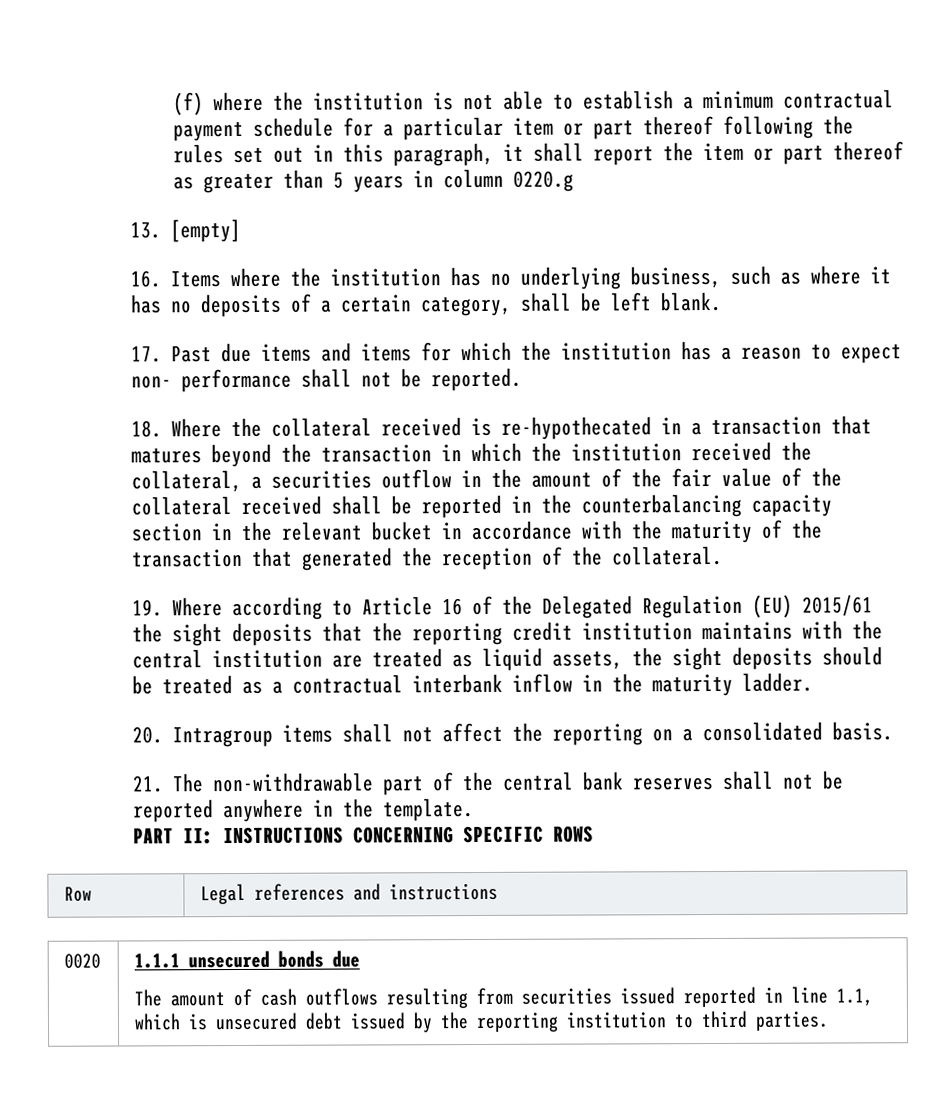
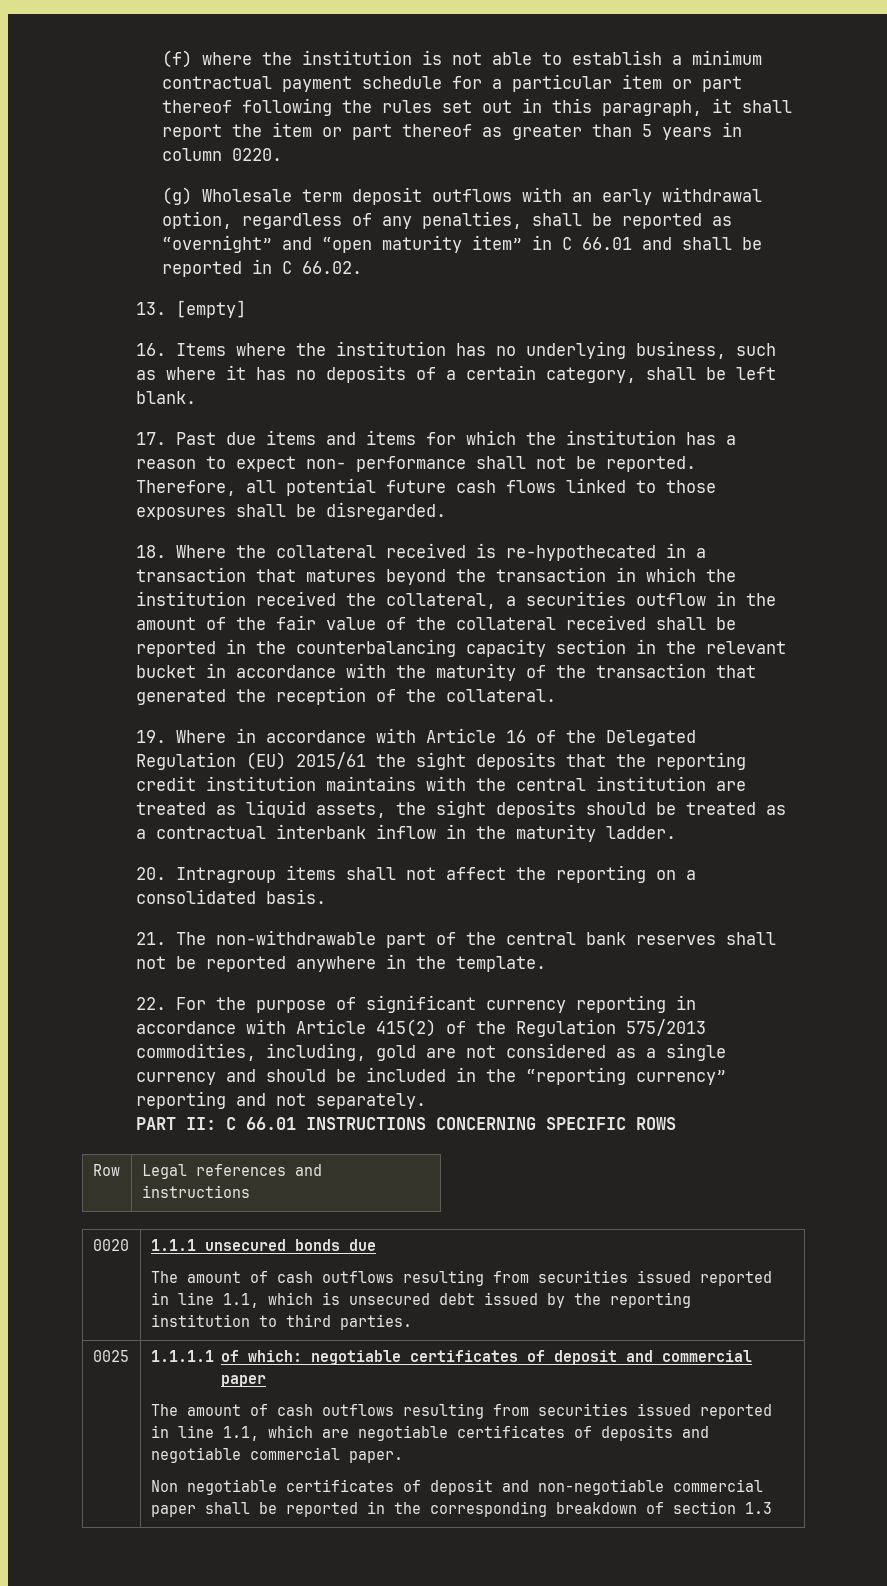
- (f) where the institution is not able to establish a minimum contractual payment schedule for a particular item or part thereof following the rules set out in this paragraph, it shall report the item or part thereof as greater than 5 years in column 0220.g
+ (f) where the institution is not able to establish a minimum contractual payment schedule for a particular item or part thereof following the rules set out in this paragraph, it shall report the item or part thereof as greater than 5 years in column 0220.
+ (g) Wholesale term deposit outflows with an early withdrawal option, regardless of any penalties, shall be reported as “overnight” and “open maturity item” in C 66.01 and shall be reported in C 66.02.
+ Therefore, all potential future cash flows linked to those exposures shall be disregarded.
- 19. Where according to Article 16 of the Delegated Regulation (EU) 2015/61 the sight deposits that the reporting credit institution maintains with the central institution are treated as liquid assets, the sight deposits should be treated as a contractual interbank inflow in the maturity ladder.
+ 19. Where in accordance with Article 16 of the Delegated Regulation (EU) 2015/61 the sight deposits that the reporting credit institution maintains with the central institution are treated as liquid assets, the sight deposits should be treated as a contractual interbank inflow in the maturity ladder.
+ 22. For the purpose of significant currency reporting in accordance with Article 415(2) of the Regulation 575/2013 commodities, including, gold are not considered as a single currency and should be included in the “reporting currency” reporting and not separately.
- PART II: INSTRUCTIONS CONCERNING SPECIFIC ROWS
+ PART II: C 66.01 INSTRUCTIONS CONCERNING SPECIFIC ROWS
+ 0025 | 1.1.1.1 of which: negotiable certificates of deposit and commercial paper
+ The amount of cash outflows resulting from securities issued reported in line 1.1, which are negotiable certificates of deposits and negotiable commercial paper.
+ Non negotiable certificates of deposit and non-negotiable commercial paper shall be reported in the corresponding breakdown of section 1.3

